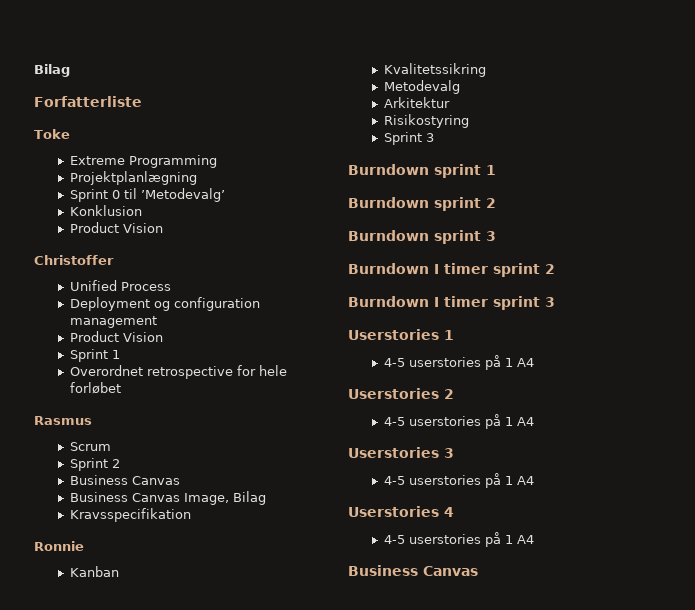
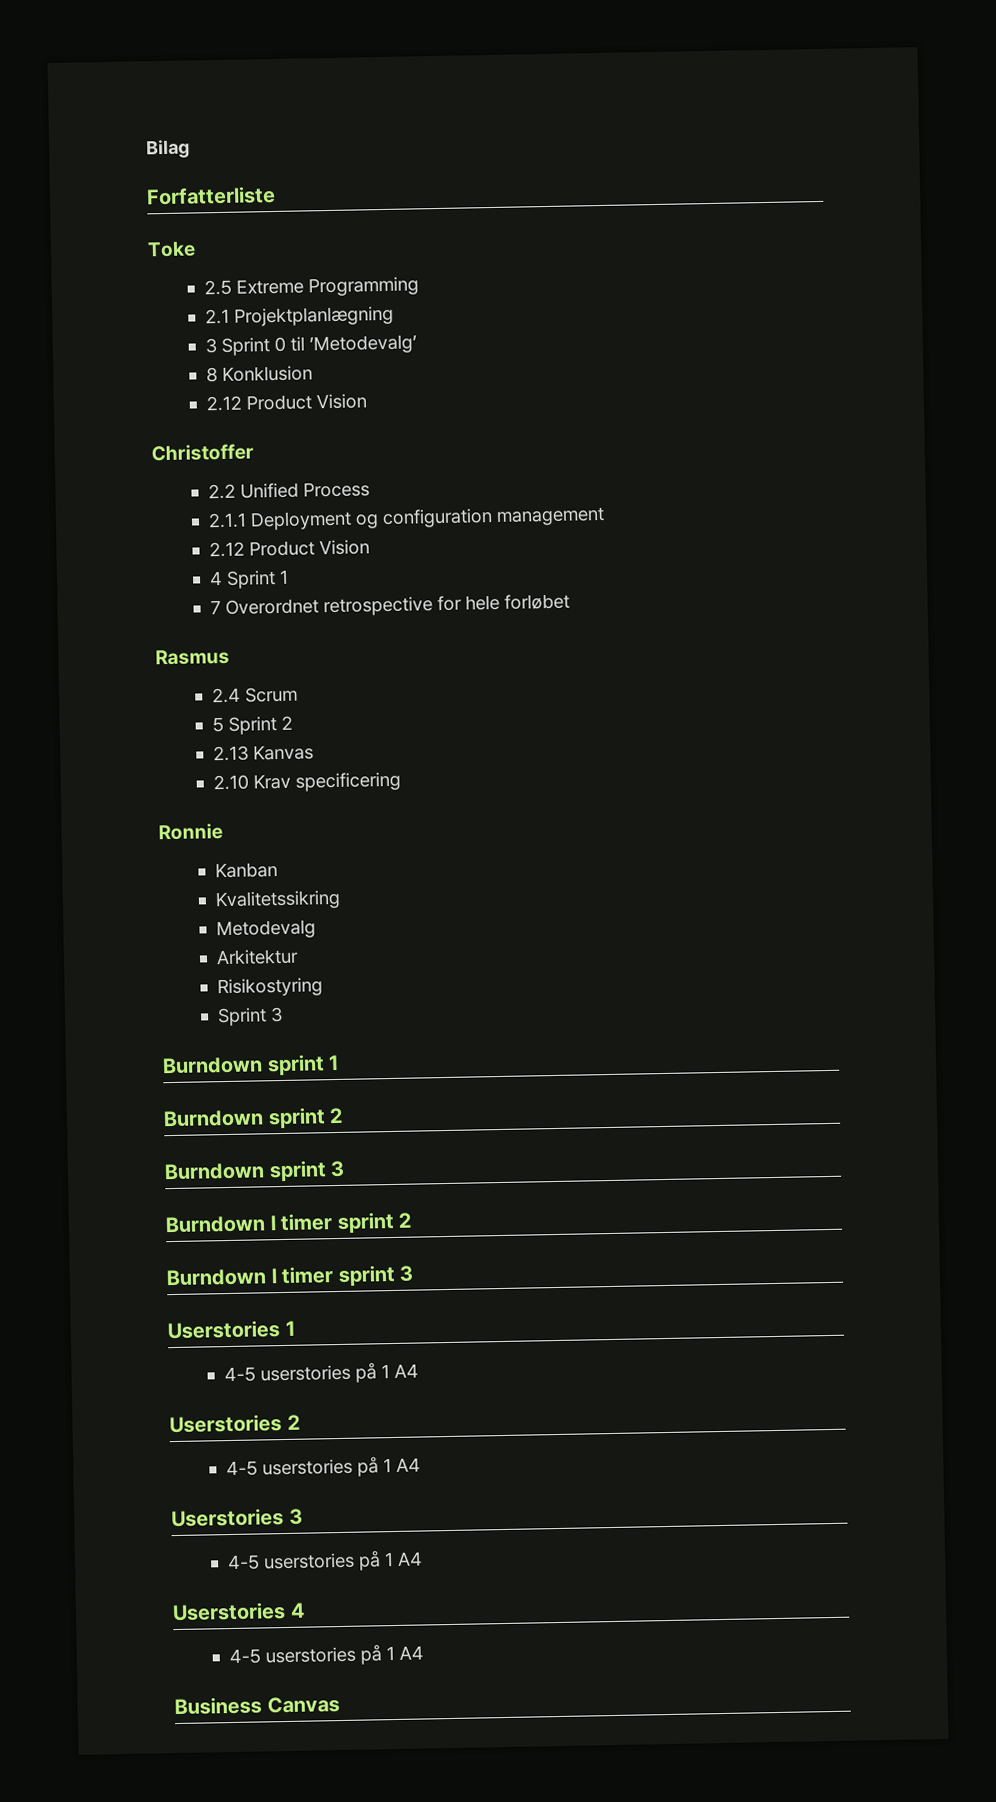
- Extreme Programming
+ 2.5 Extreme Programming
- Projektplanlægning
+ 2.1 Projektplanlægning
- Sprint 0 til ’Metodevalg’
+ 3 Sprint 0 til ’Metodevalg’
- Konklusion
- Product Vision
+ 8 Konklusion
+ 2.12 Product Vision
- Unified Process
+ 2.2 Unified Process
- Deployment og configuration management
- Product Vision
- Sprint 1
+ 2.1.1 Deployment og configuration management
+ 2.12 Product Vision
+ 4 Sprint 1
- Overordnet retrospective for hele forløbet
+ 7 Overordnet retrospective for hele forløbet
- Scrum
+ 2.4 Scrum
- Sprint 2
- Business Canvas
- Business Canvas Image, Bilag
- Kravsspecifikation
+ 5 Sprint 2
+ 2.13 Kanvas
+ 2.10 Krav specificering

